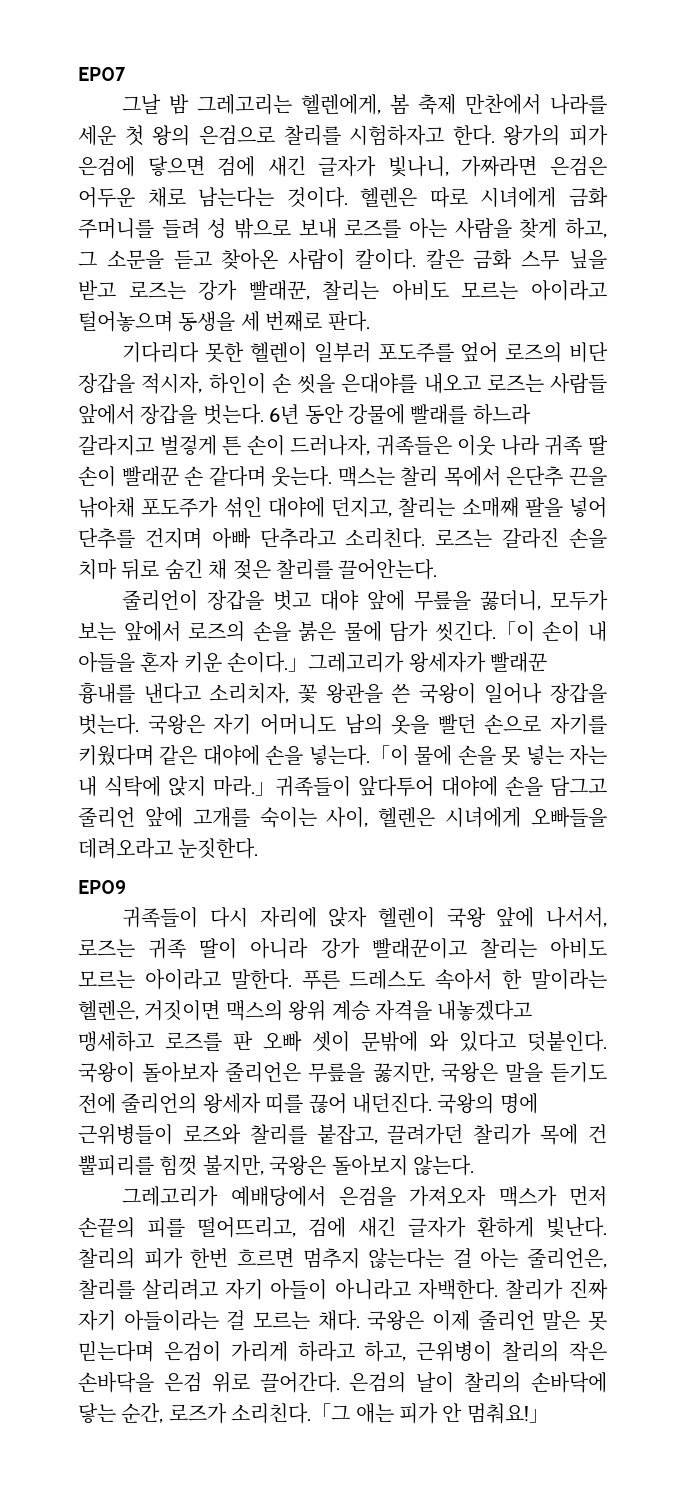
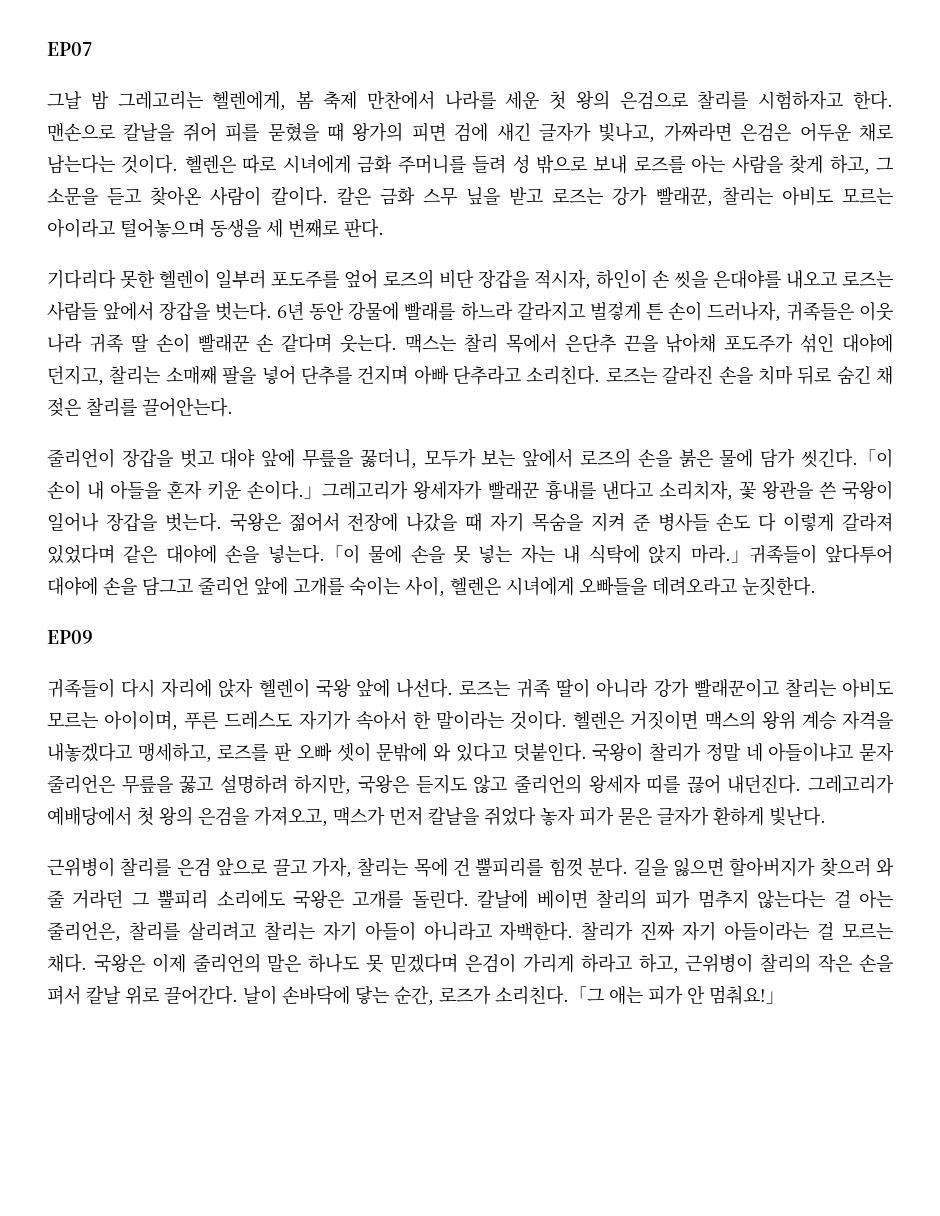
- 왕가의 피가 은검에 닿으면 검에 새긴 글자가 빛나니, 가짜라면 은검은 어두운 채로 남는다는 것이다.
+ 맨손으로 칼날을 쥐어 피를 묻혔을 때 왕가의 피면 검에 새긴 글자가 빛나고, 가짜라면 은검은 어두운 채로 남는다는 것이다.
- 국왕은 자기 어머니도 남의 옷을 빨던 손으로 자기를 키웠다며 같은 대야에 손을 넣는다.
+ 국왕은 젊어서 전장에 나갔을 때 자기 목숨을 지켜 준 병사들 손도 다 이렇게 갈라져 있었다며 같은 대야에 손을 넣는다.
- 귀족들이 다시 자리에 앉자 헬렌이 국왕 앞에 나서서, 로즈는 귀족 딸이 아니라 강가 빨래꾼이고 찰리는 아비도 모르는 아이라고 말한다. 푸른 드레스도 속아서 한 말이라는 헬렌은, 거짓이면 맥스의 왕위 계승 자격을 내놓겠다고 맹세하고 로즈를 판 오빠 셋이 문밖에 와 있다고 덧붙인다.
+ 귀족들이 다시 자리에 앉자 헬렌이 국왕 앞에 나선다. 로즈는 귀족 딸이 아니라 강가 빨래꾼이고 찰리는 아비도 모르는 아이이며, 푸른 드레스도 자기가 속아서 한 말이라는 것이다. 헬렌은 거짓이면 맥스의 왕위 계승 자격을 내놓겠다고 맹세하고, 로즈를 판 오빠 셋이 문밖에 와 있다고 덧붙인다.
- 국왕이 돌아보자 줄리언은 무릎을 꿇지만, 국왕은 말을 듣기도 전에 줄리언의 왕세자 띠를 끊어 내던진다.
+ 국왕이 찰리가 정말 네 아들이냐고 묻자 줄리언은 무릎을 꿇고 설명하려 하지만, 국왕은 듣지도 않고 줄리언의 왕세자 띠를 끊어 내던진다.
- 국왕의 명에 근위병들이 로즈와 찰리를 붙잡고, 끌려가던 찰리가 목에 건 뿔피리를 힘껏 불지만, 국왕은 돌아보지 않는다.
- 그레고리가 예배당에서 은검을 가져오자 맥스가 먼저 손끝의 피를 떨어뜨리고, 검에 새긴 글자가 환하게 빛난다. 찰리의 피가 한번 흐르면 멈추지 않는다는 걸 아는 줄리언은, 찰리를 살리려고 자기 아들이 아니라고 자백한다.
+ 그레고리가 예배당에서 첫 왕의 은검을 가져오고, 맥스가 먼저 칼날을 쥐었다 놓자 피가 묻은 글자가 환하게 빛난다.
+ 근위병이 찰리를 은검 앞으로 끌고 가자, 찰리는 목에 건 뿔피리를 힘껏 분다. 길을 잃으면 할아버지가 찾으러 와 줄 거라던 그 뿔피리 소리에도 국왕은 고개를 돌린다. 칼날에 베이면 찰리의 피가 멈추지 않는다는 걸 아는 줄리언은, 찰리를 살리려고 찰리는 자기 아들이 아니라고 자백한다.
- 국왕은 이제 줄리언 말은 못 믿는다며 은검이 가리게 하라고 하고, 근위병이 찰리의 작은 손바닥을 은검 위로 끌어간다. 은검의 날이 찰리의 손바닥에 닿는 순간, 로즈가 소리친다.
+ 국왕은 이제 줄리언의 말은 하나도 못 믿겠다며 은검이 가리게 하라고 하고, 근위병이 찰리의 작은 손을 펴서 칼날 위로 끌어간다. 날이 손바닥에 닿는 순간, 로즈가 소리친다.

